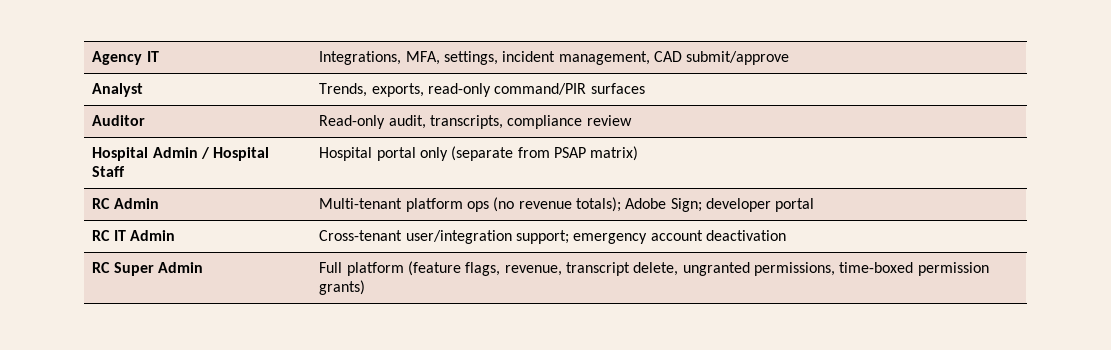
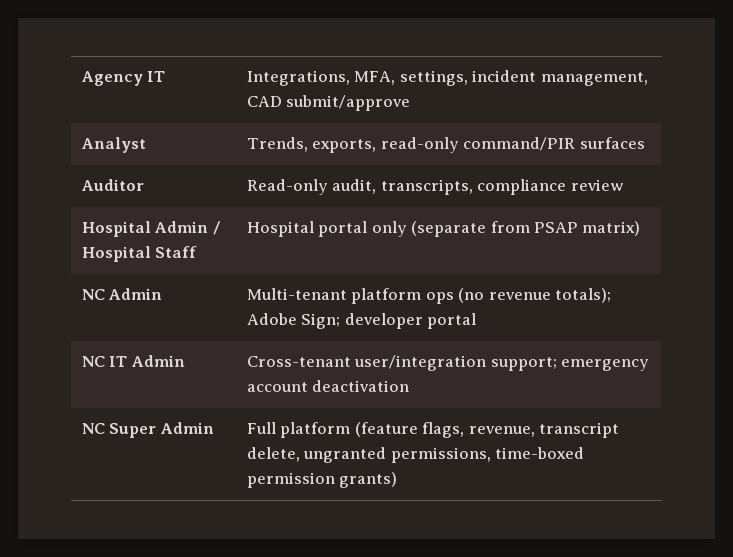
- RC Admin | Multi-tenant platform ops (no revenue totals); Adobe Sign; developer portal
+ NC Admin | Multi-tenant platform ops (no revenue totals); Adobe Sign; developer portal
- RC IT Admin | Cross-tenant user/integration support; emergency account deactivation
+ NC IT Admin | Cross-tenant user/integration support; emergency account deactivation
- RC Super Admin | Full platform (feature flags, revenue, transcript delete, ungranted permissions, time-boxed permission grants)
+ NC Super Admin | Full platform (feature flags, revenue, transcript delete, ungranted permissions, time-boxed permission grants)

